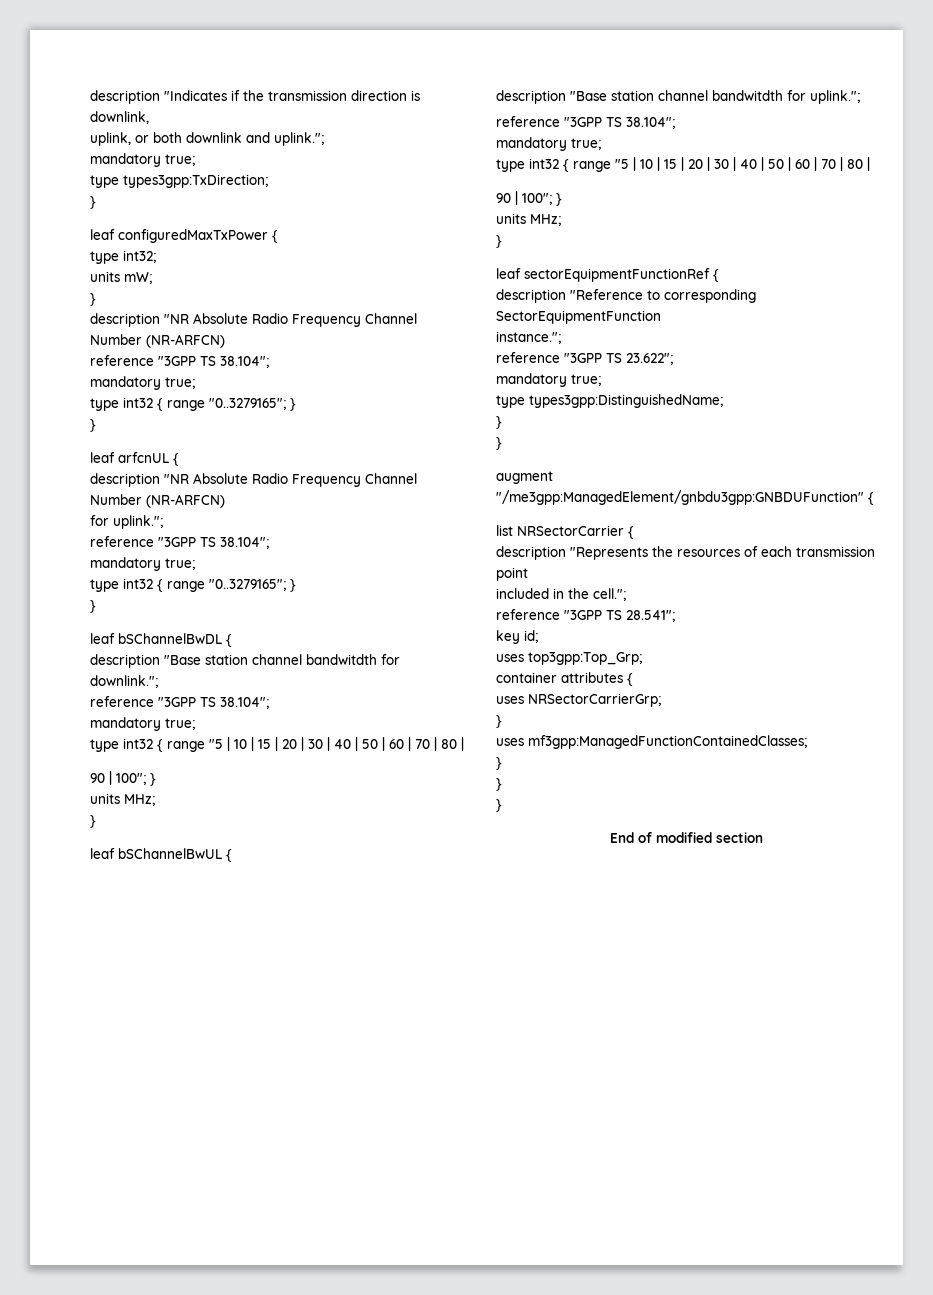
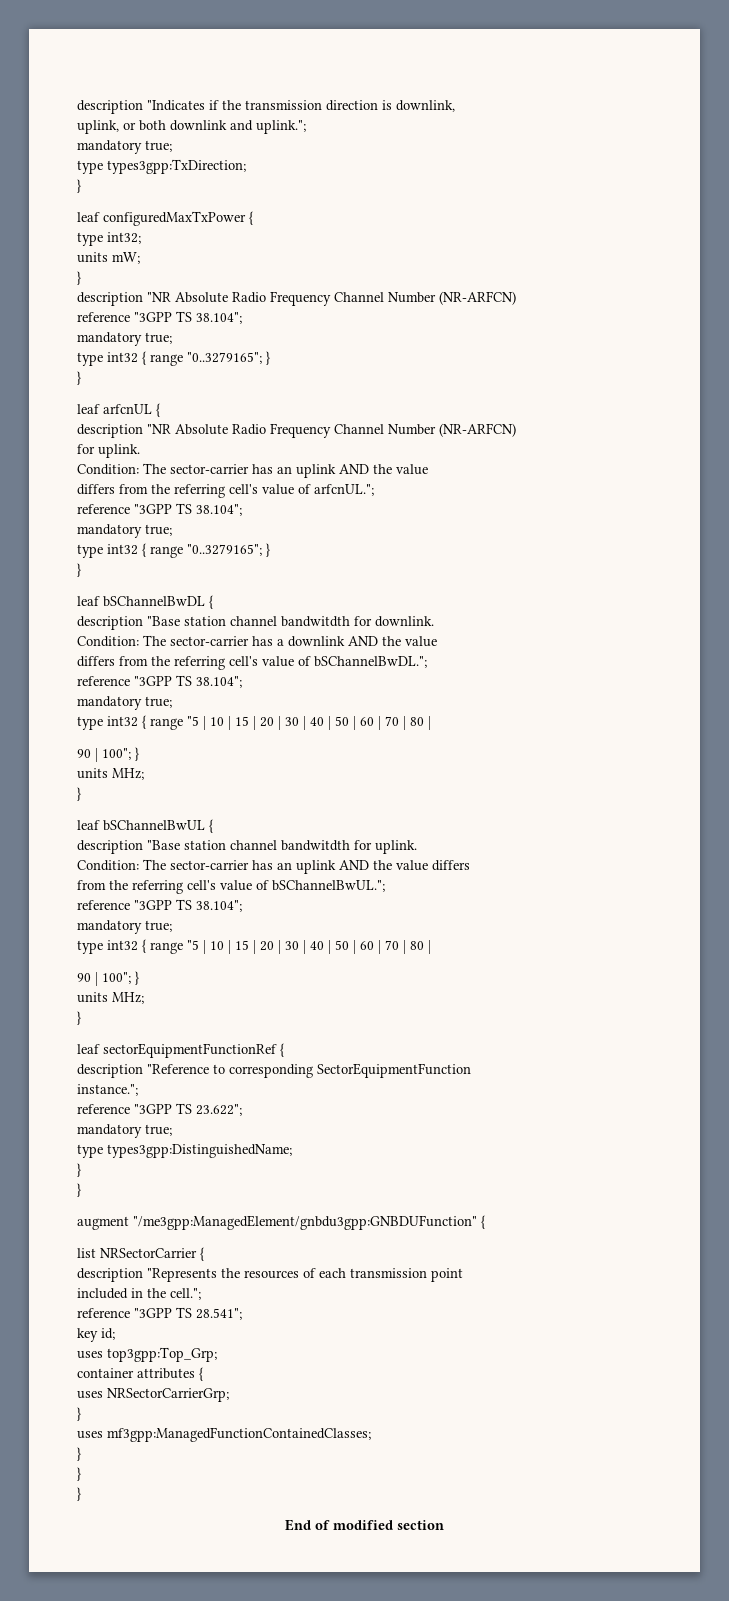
  leaf arfcnUL {
  description "NR Absolute Radio Frequency Channel Number (NR-ARFCN)
- for uplink.";
+ for uplink.
+ Condition: The sector-carrier has an uplink AND the value
+ differs from the referring cell's value of arfcnUL.";
- description "Base station channel bandwitdth for downlink.";
+ description "Base station channel bandwitdth for downlink.
+ Condition: The sector-carrier has a downlink AND the value
+ differs from the referring cell's value of bSChannelBwDL.";
- description "Base station channel bandwitdth for uplink.";
+ description "Base station channel bandwitdth for uplink.
+ Condition: The sector-carrier has an uplink AND the value differs
+ from the referring cell's value of bSChannelBwUL.";

